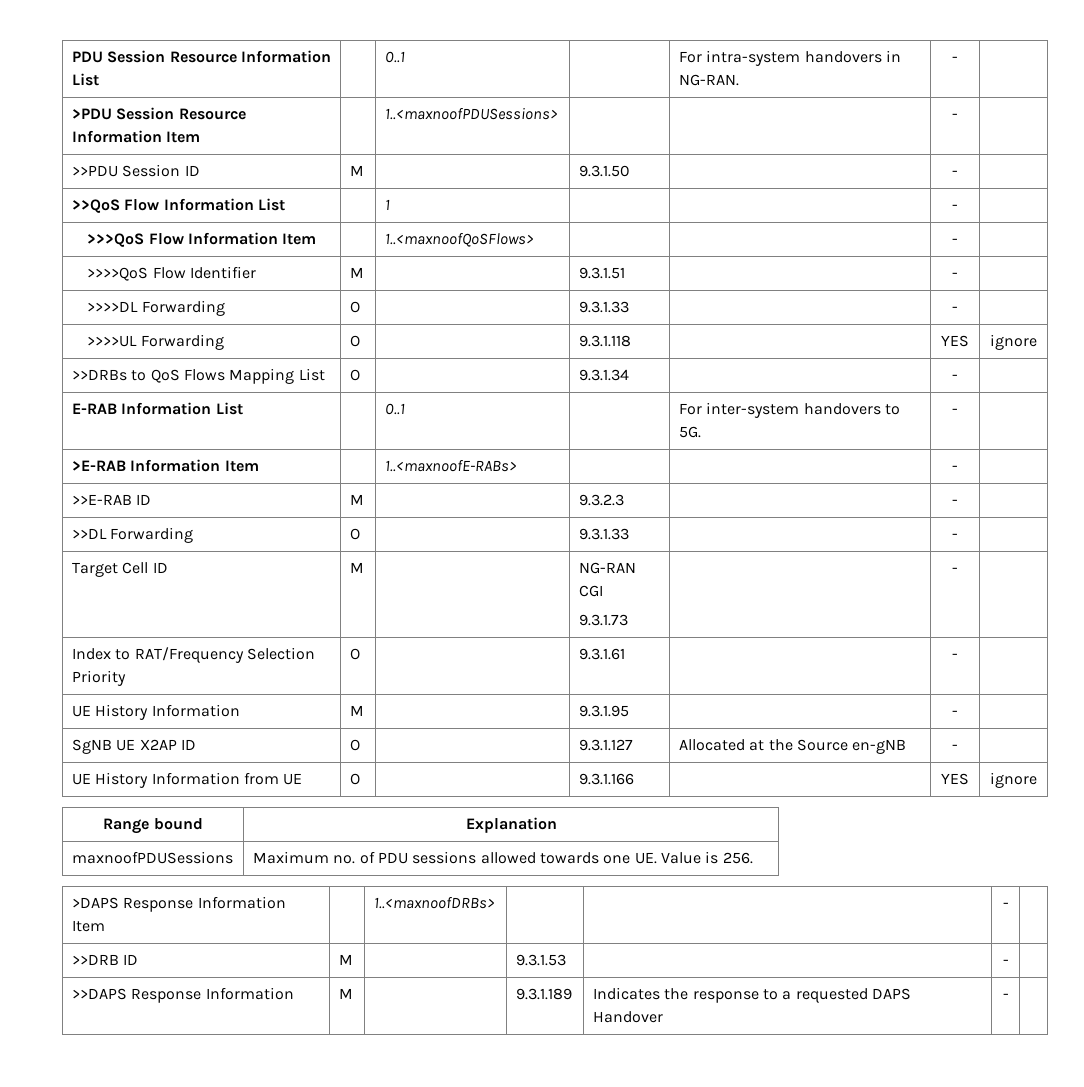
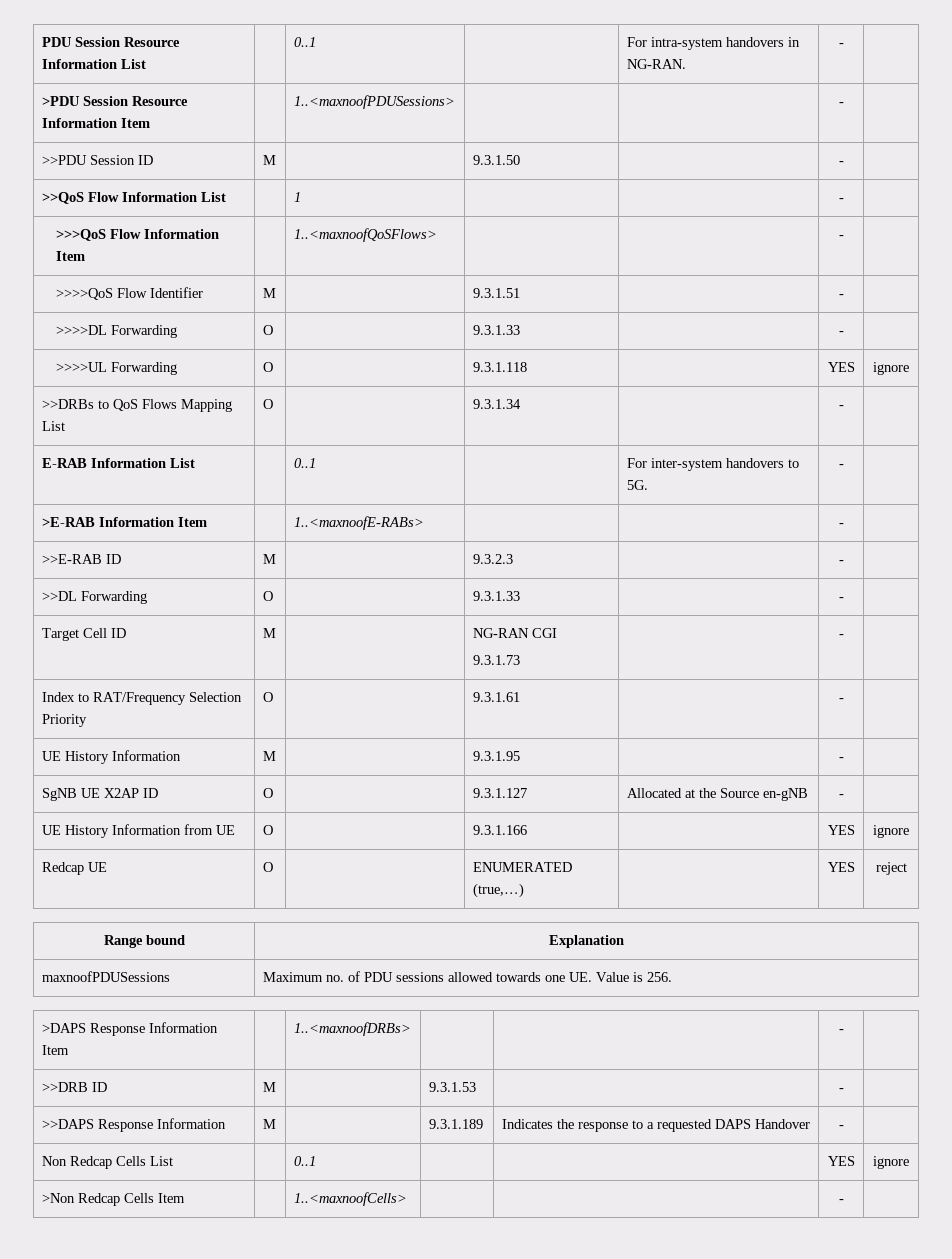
+ Redcap UE | O | | ENUMERATED (true,…) | | YES | reject
+ Non Redcap Cells List | | 0..1 | | | YES | ignore
+ >Non Redcap Cells Item | | 1..<maxnoofCells> | | | - |

